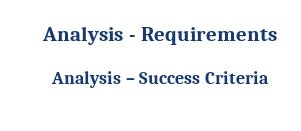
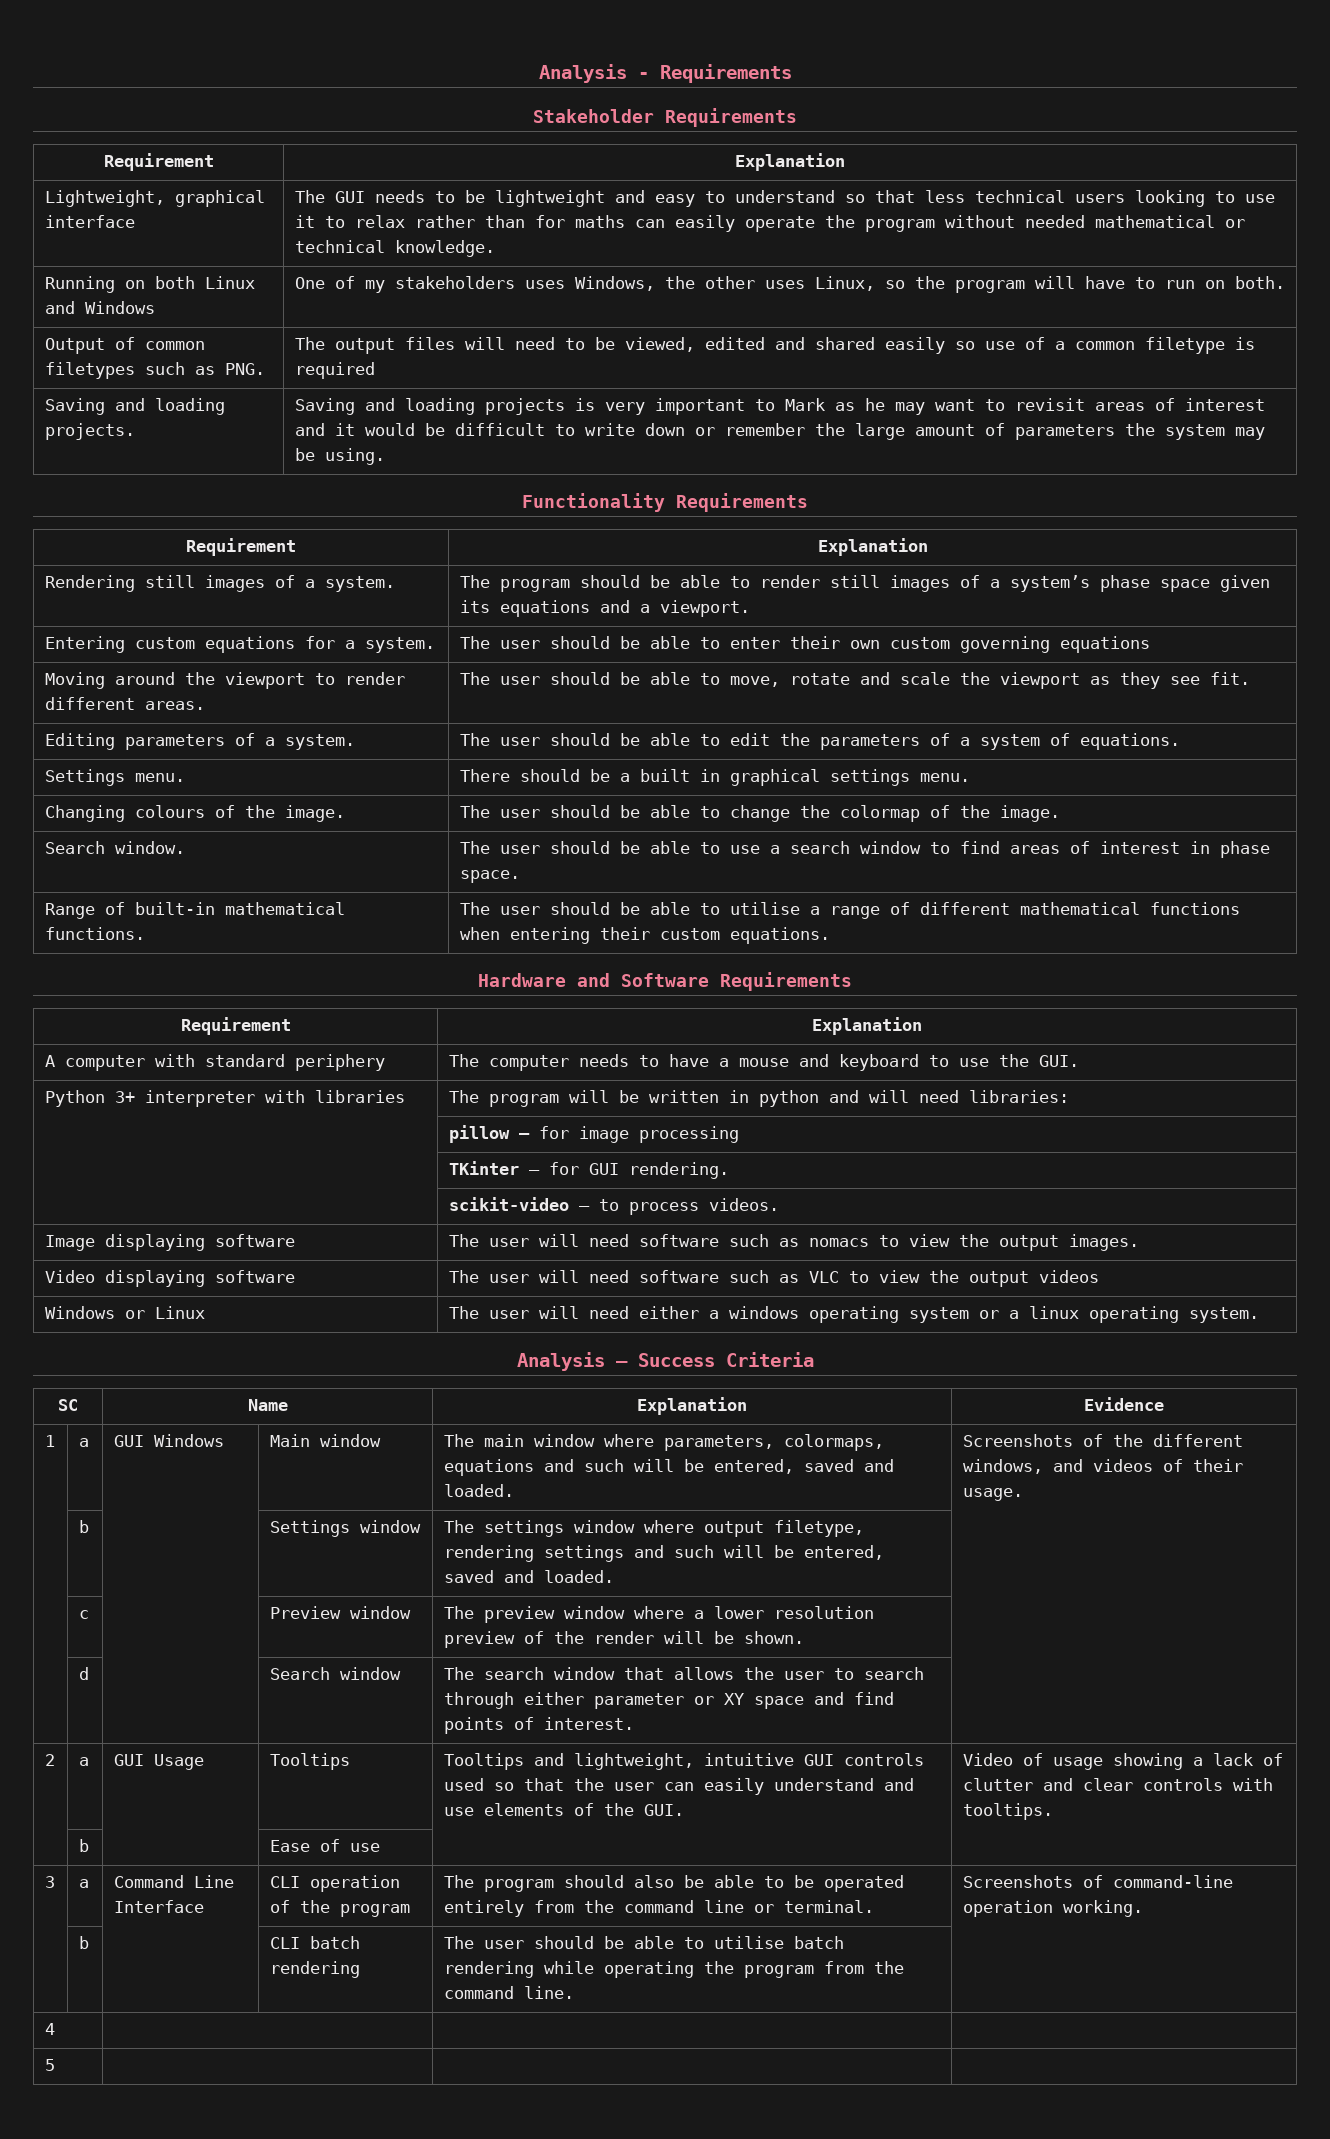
+ Stakeholder Requirements
+ Requirement | Explanation
+ Lightweight, graphical interface | The GUI needs to be lightweight and easy to understand so that less technical users looking to use it to relax rather than for maths can easily operate the program without needed mathematical or technical knowledge.
+ Running on both Linux and Windows | One of my stakeholders uses Windows, the other uses Linux, so the program will have to run on both.
+ Output of common filetypes such as PNG. | The output files will need to be viewed, edited and shared easily so use of a common filetype is required
+ Saving and loading projects. | Saving and loading projects is very important to Mark as he may want to revisit areas of interest and it would be difficult to write down or remember the large amount of parameters the system may be using.
+ Functionality Requirements
+ Requirement | Explanation
+ Rendering still images of a system. | The program should be able to render still images of a system’s phase space given its equations and a viewport.
+ Entering custom equations for a system. | The user should be able to enter their own custom governing equations
+ Moving around the viewport to render different areas. | The user should be able to move, rotate and scale the viewport as they see fit.
+ Editing parameters of a system. | The user should be able to edit the parameters of a system of equations.
+ Settings menu. | There should be a built in graphical settings menu.
+ Changing colours of the image. | The user should be able to change the colormap of the image.
+ Search window. | The user should be able to use a search window to find areas of interest in phase space.
+ Range of built-in mathematical functions. | The user should be able to utilise a range of different mathematical functions when entering their custom equations.
+ Hardware and Software Requirements
+ Requirement | Explanation
+ A computer with standard periphery | The computer needs to have a mouse and keyboard to use the GUI.
+ Python 3+ interpreter with libraries | The program will be written in python and will need libraries:
+ | pillow – for image processing
+ | TKinter – for GUI rendering.
+ | scikit-video – to process videos.
+ Image displaying software | The user will need software such as nomacs to view the output images.
+ Video displaying software | The user will need software such as VLC to view the output videos
+ Windows or Linux | The user will need either a windows operating system or a linux operating system.
  Analysis – Success Criteria
+ SC | Name | Explanation | Evidence
+ 1 | a | GUI Windows | Main window | The main window where parameters, colormaps, equations and such will be entered, saved and loaded. | Screenshots of the different windows, and videos of their usage.
+ | b | | Settings window | The settings window where output filetype, rendering settings and such will be entered, saved and loaded. |
+ | c | | Preview window | The preview window where a lower resolution preview of the render will be shown. |
+ | d | | Search window | The search window that allows the user to search through either parameter or XY space and find points of interest. |
+ 2 | a | GUI Usage | Tooltips | Tooltips and lightweight, intuitive GUI controls used so that the user can easily understand and use elements of the GUI. | Video of usage showing a lack of clutter and clear controls with tooltips.
+ | b | | Ease of use | |
+ 3 | a | Command Line Interface | CLI operation of the program | The program should also be able to be operated entirely from the command line or terminal. | Screenshots of command-line operation working.
+ | b | | CLI batch rendering | The user should be able to utilise batch rendering while operating the program from the command line. |
+ 4 | | |
+ 5 | | |

